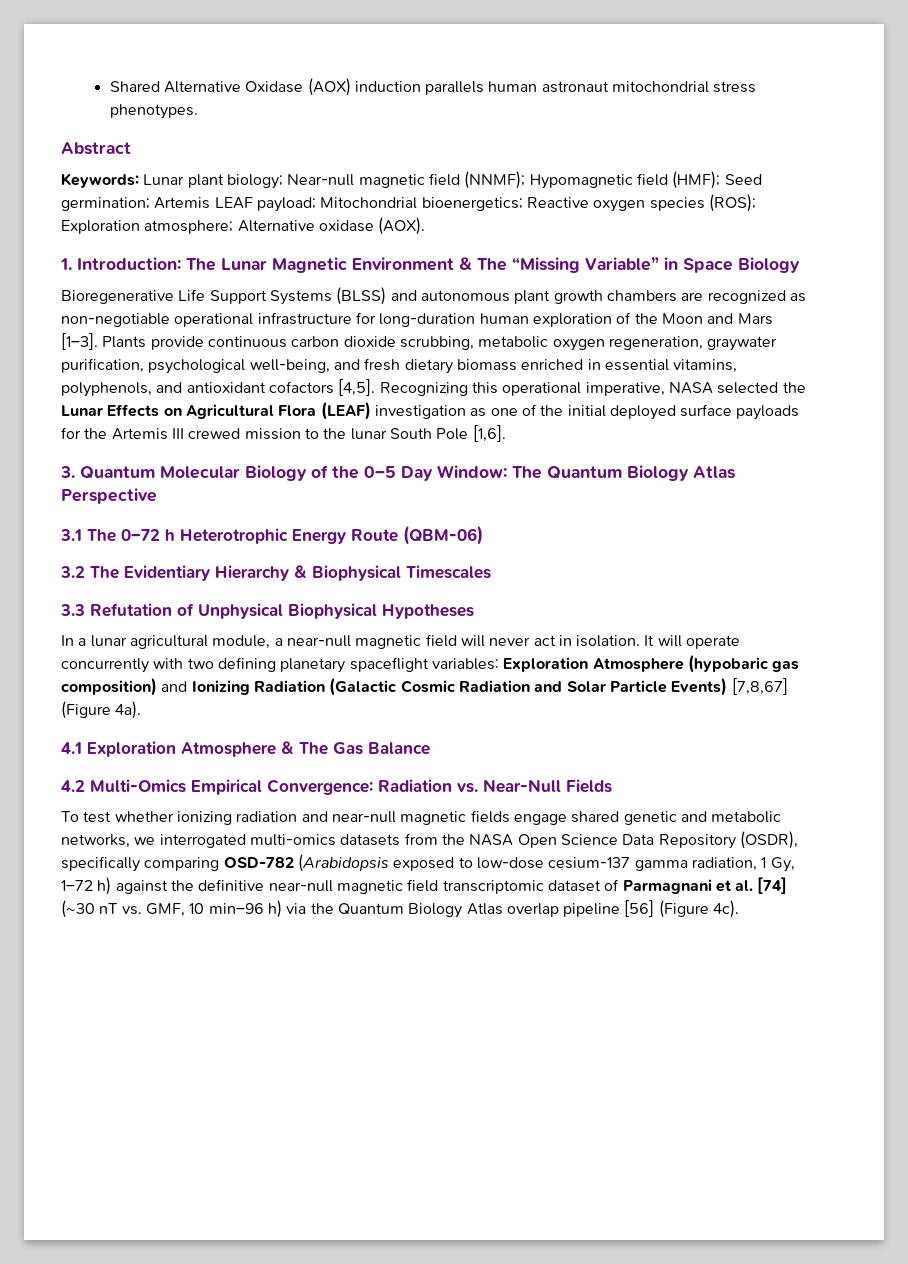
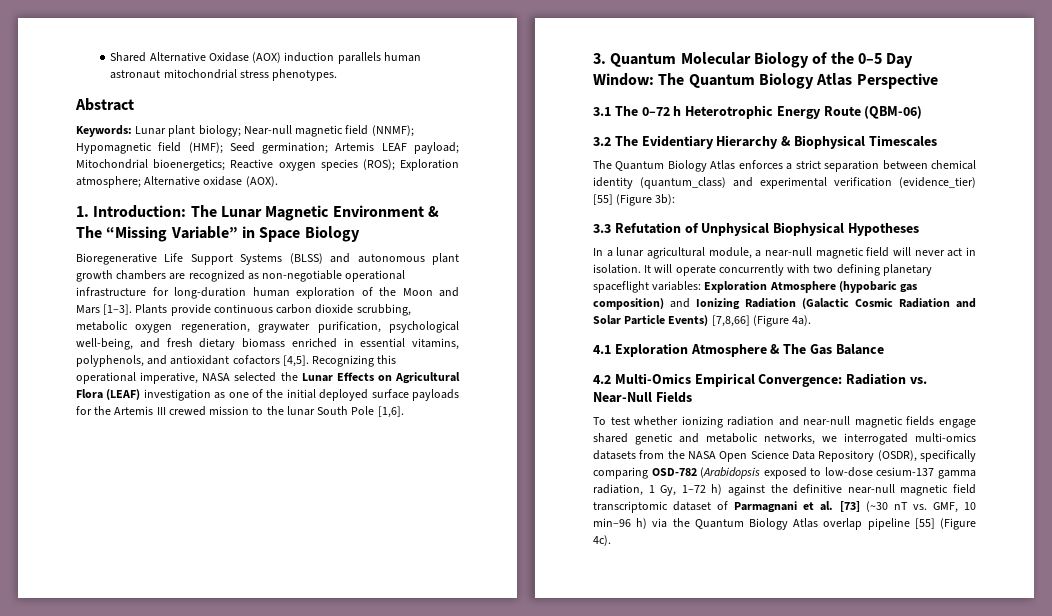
+ The Quantum Biology Atlas enforces a strict separation between chemical identity (quantum_class) and experimental verification (evidence_tier) [55] (Figure 3b):
- It will operate concurrently with two defining planetary spaceflight variables: Exploration Atmosphere (hypobaric gas composition) and Ionizing Radiation (Galactic Cosmic Radiation and Solar Particle Events) [7,8,67] (Figure 4a).
+ It will operate concurrently with two defining planetary spaceflight variables: Exploration Atmosphere (hypobaric gas composition) and Ionizing Radiation (Galactic Cosmic Radiation and Solar Particle Events) [7,8,66] (Figure 4a).
- To test whether ionizing radiation and near-null magnetic fields engage shared genetic and metabolic networks, we interrogated multi-omics datasets from the NASA Open Science Data Repository (OSDR), specifically comparing OSD-782 (Arabidopsis exposed to low-dose cesium-137 gamma radiation, 1 Gy, 1–72 h) against the definitive near-null magnetic field transcriptomic dataset of Parmagnani et al. [74] (~30 nT vs. GMF, 10 min–96 h) via the Quantum Biology Atlas overlap pipeline [56] (Figure 4c).
+ To test whether ionizing radiation and near-null magnetic fields engage shared genetic and metabolic networks, we interrogated multi-omics datasets from the NASA Open Science Data Repository (OSDR), specifically comparing OSD-782 (Arabidopsis exposed to low-dose cesium-137 gamma radiation, 1 Gy, 1–72 h) against the definitive near-null magnetic field transcriptomic dataset of Parmagnani et al. [73] (~30 nT vs. GMF, 10 min–96 h) via the Quantum Biology Atlas overlap pipeline [55] (Figure 4c).

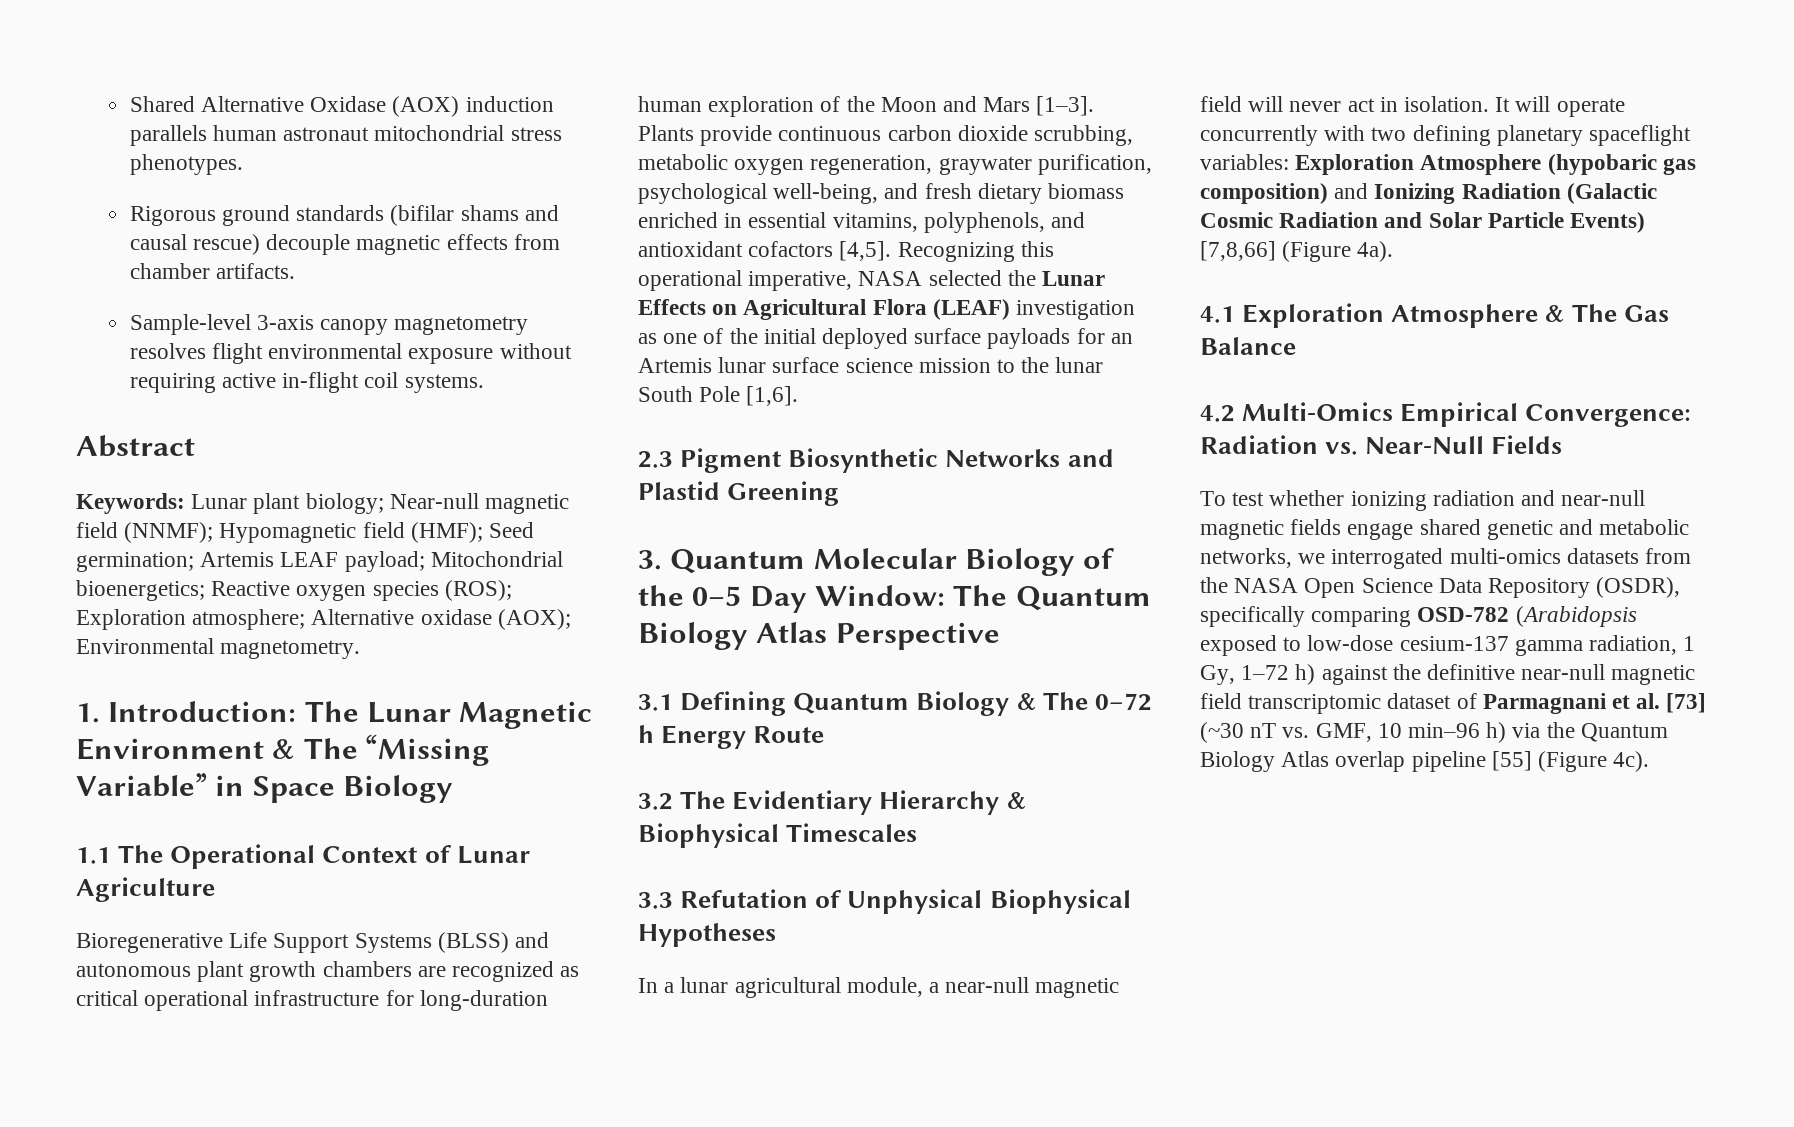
+ Rigorous ground standards (bifilar shams and causal rescue) decouple magnetic effects from chamber artifacts.
+ Sample-level 3-axis canopy magnetometry resolves flight environmental exposure without requiring active in-flight coil systems.
- Keywords: Lunar plant biology; Near-null magnetic field (NNMF); Hypomagnetic field (HMF); Seed germination; Artemis LEAF payload; Mitochondrial bioenergetics; Reactive oxygen species (ROS); Exploration atmosphere; Alternative oxidase (AOX).
+ Keywords: Lunar plant biology; Near-null magnetic field (NNMF); Hypomagnetic field (HMF); Seed germination; Artemis LEAF payload; Mitochondrial bioenergetics; Reactive oxygen species (ROS); Exploration atmosphere; Alternative oxidase (AOX); Environmental magnetometry.
+ 1.1 The Operational Context of Lunar Agriculture
- Bioregenerative Life Support Systems (BLSS) and autonomous plant growth chambers are recognized as non-negotiable operational infrastructure for long-duration human exploration of the Moon and Mars [1–3].
+ Bioregenerative Life Support Systems (BLSS) and autonomous plant growth chambers are recognized as critical operational infrastructure for long-duration human exploration of the Moon and Mars [1–3].
- Recognizing this operational imperative, NASA selected the Lunar Effects on Agricultural Flora (LEAF) investigation as one of the initial deployed surface payloads for the Artemis III crewed mission to the lunar South Pole [1,6].
+ Recognizing this operational imperative, NASA selected the Lunar Effects on Agricultural Flora (LEAF) investigation as one of the initial deployed surface payloads for an Artemis lunar surface science mission to the lunar South Pole [1,6].
+ 2.3 Pigment Biosynthetic Networks and Plastid Greening
- 3.1 The 0–72 h Heterotrophic Energy Route (QBM-06)
+ 3.1 Defining Quantum Biology & The 0–72 h Energy Route
- The Quantum Biology Atlas enforces a strict separation between chemical identity (quantum_class) and experimental verification (evidence_tier) [55] (Figure 3b):

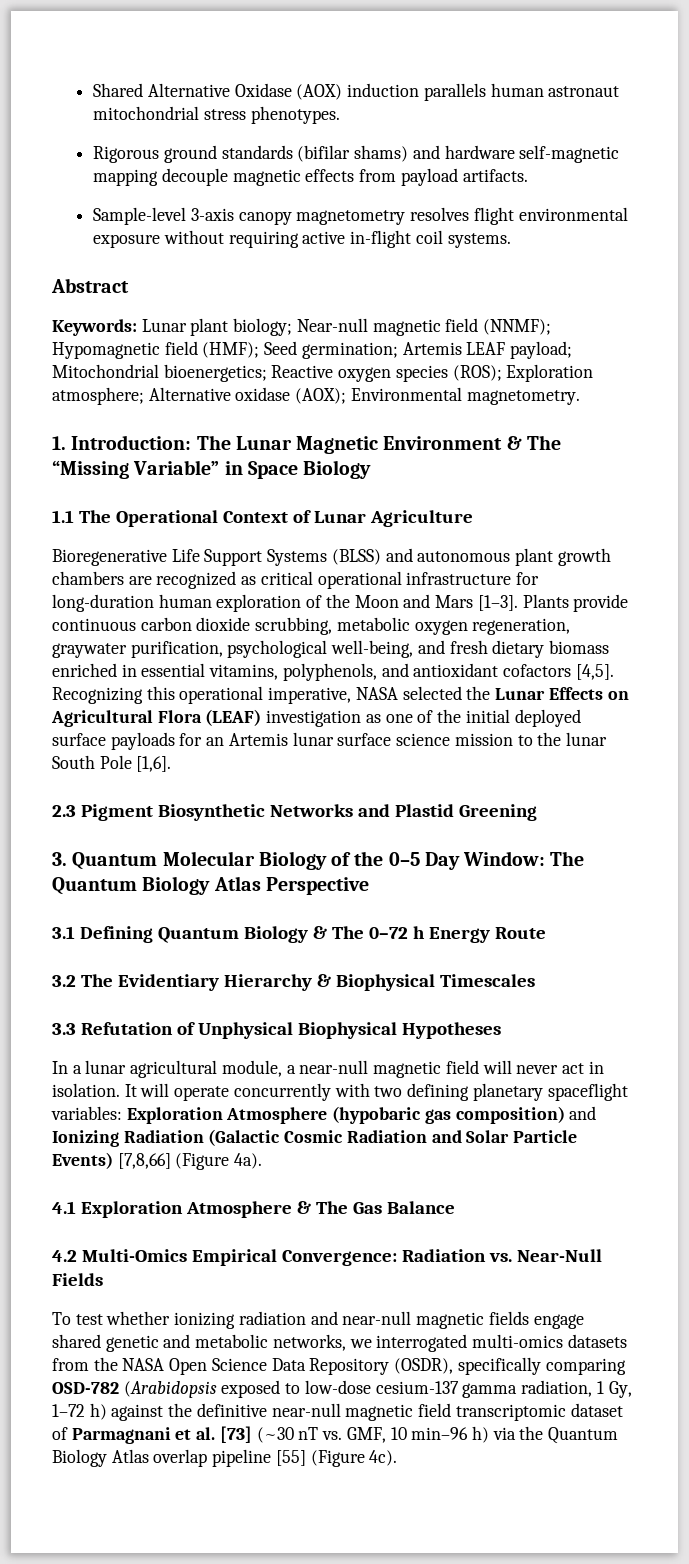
- Rigorous ground standards (bifilar shams and causal rescue) decouple magnetic effects from chamber artifacts.
+ Rigorous ground standards (bifilar shams) and hardware self-magnetic mapping decouple magnetic effects from payload artifacts.

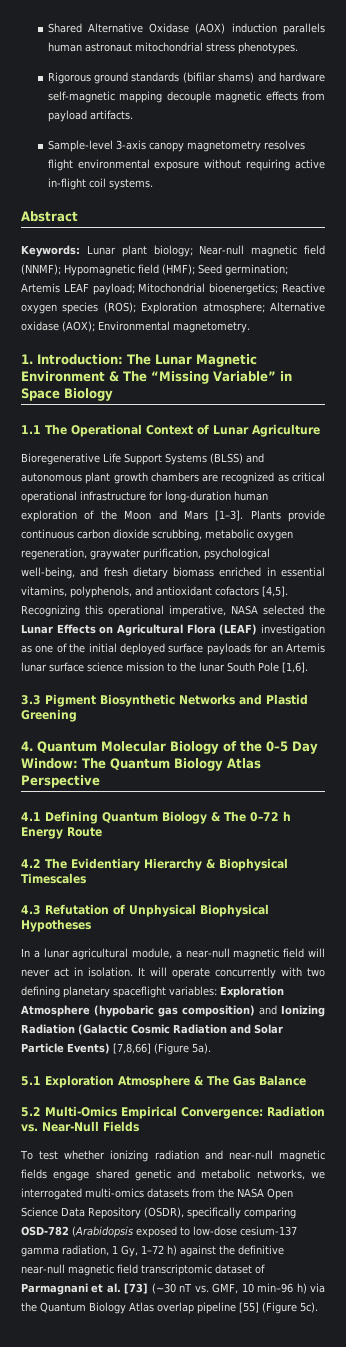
- 2.3 Pigment Biosynthetic Networks and Plastid Greening
+ 3.3 Pigment Biosynthetic Networks and Plastid Greening
- 3. Quantum Molecular Biology of the 0–5 Day Window: The Quantum Biology Atlas Perspective
+ 4. Quantum Molecular Biology of the 0–5 Day Window: The Quantum Biology Atlas Perspective
- 3.1 Defining Quantum Biology & The 0–72 h Energy Route
+ 4.1 Defining Quantum Biology & The 0–72 h Energy Route
- 3.2 The Evidentiary Hierarchy & Biophysical Timescales
+ 4.2 The Evidentiary Hierarchy & Biophysical Timescales
- 3.3 Refutation of Unphysical Biophysical Hypotheses
+ 4.3 Refutation of Unphysical Biophysical Hypotheses
- It will operate concurrently with two defining planetary spaceflight variables: Exploration Atmosphere (hypobaric gas composition) and Ionizing Radiation (Galactic Cosmic Radiation and Solar Particle Events) [7,8,66] (Figure 4a).
- 4.1 Exploration Atmosphere & The Gas Balance
+ It will operate concurrently with two defining planetary spaceflight variables: Exploration Atmosphere (hypobaric gas composition) and Ionizing Radiation (Galactic Cosmic Radiation and Solar Particle Events) [7,8,66] (Figure 5a).
+ 5.1 Exploration Atmosphere & The Gas Balance
- 4.2 Multi-Omics Empirical Convergence: Radiation vs. Near-Null Fields
+ 5.2 Multi-Omics Empirical Convergence: Radiation vs. Near-Null Fields
- To test whether ionizing radiation and near-null magnetic fields engage shared genetic and metabolic networks, we interrogated multi-omics datasets from the NASA Open Science Data Repository (OSDR), specifically comparing OSD-782 (Arabidopsis exposed to low-dose cesium-137 gamma radiation, 1 Gy, 1–72 h) against the definitive near-null magnetic field transcriptomic dataset of Parmagnani et al. [73] (~30 nT vs. GMF, 10 min–96 h) via the Quantum Biology Atlas overlap pipeline [55] (Figure 4c).
+ To test whether ionizing radiation and near-null magnetic fields engage shared genetic and metabolic networks, we interrogated multi-omics datasets from the NASA Open Science Data Repository (OSDR), specifically comparing OSD-782 (Arabidopsis exposed to low-dose cesium-137 gamma radiation, 1 Gy, 1–72 h) against the definitive near-null magnetic field transcriptomic dataset of Parmagnani et al. [73] (~30 nT vs. GMF, 10 min–96 h) via the Quantum Biology Atlas overlap pipeline [55] (Figure 5c).

